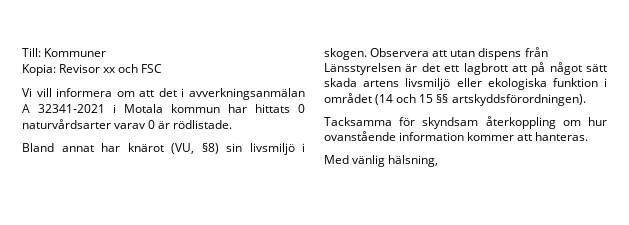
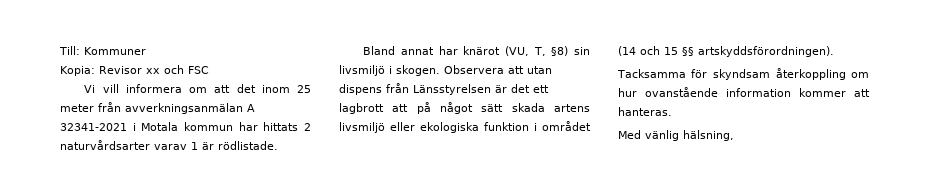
- Vi vill informera om att det i avverkningsanmälan A 32341-2021 i Motala kommun har hittats 0 naturvårdsarter varav 0 är rödlistade.
+ Vi vill informera om att det inom 25 meter från avverkningsanmälan A 32341-2021 i Motala kommun har hittats 2 naturvårdsarter varav 1 är rödlistade.
- Bland annat har knärot (VU, §8) sin livsmiljö i skogen.
+ Bland annat har knärot (VU, T, §8) sin livsmiljö i skogen.

